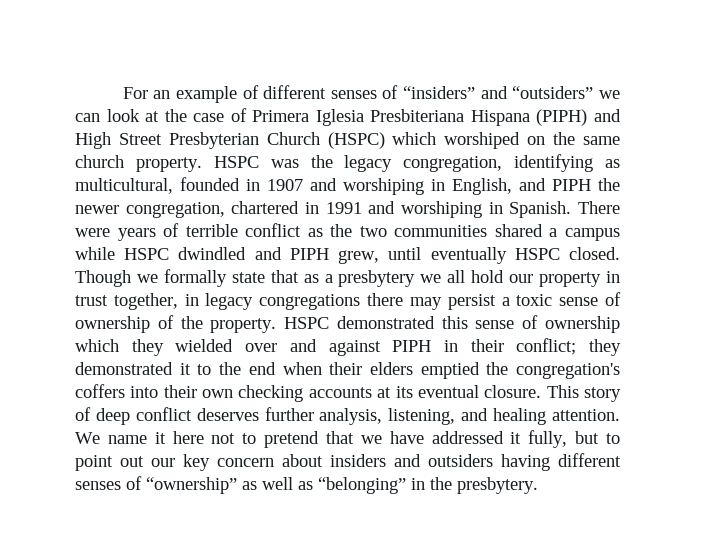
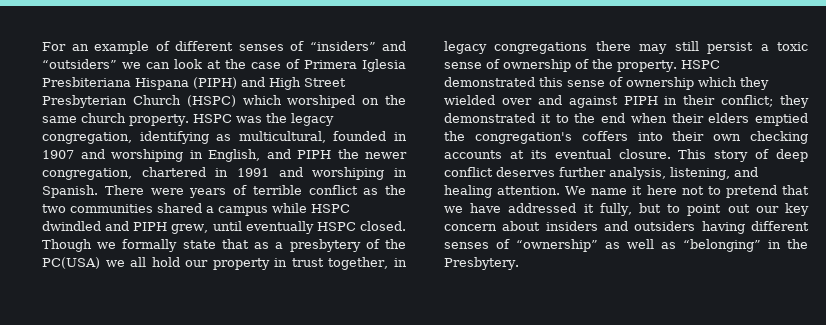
- Though we formally state that as a presbytery we all hold our property in trust together, in legacy congregations there may persist a toxic sense of ownership of the property.
+ Though we formally state that as a presbytery of the PC(USA) we all hold our property in trust together, in legacy congregations there may still persist a toxic sense of ownership of the property.
- We name it here not to pretend that we have addressed it fully, but to point out our key concern about insiders and outsiders having different senses of “ownership” as well as “belonging” in the presbytery.
+ We name it here not to pretend that we have addressed it fully, but to point out our key concern about insiders and outsiders having different senses of “ownership” as well as “belonging” in the Presbytery.

